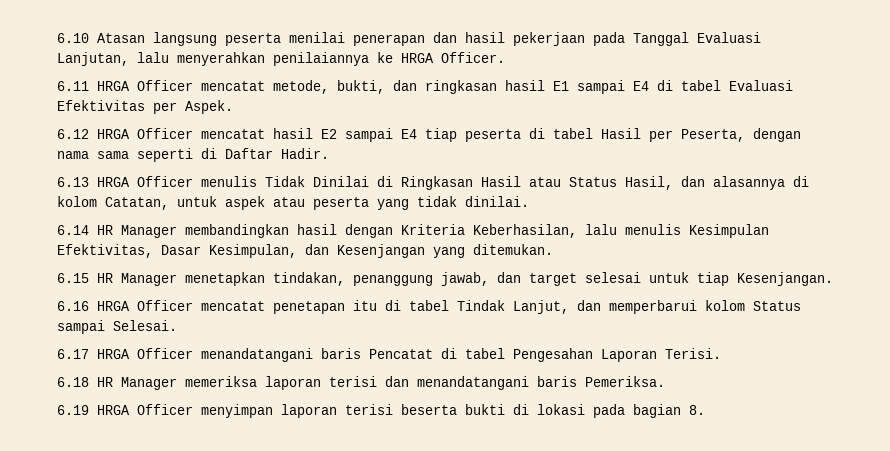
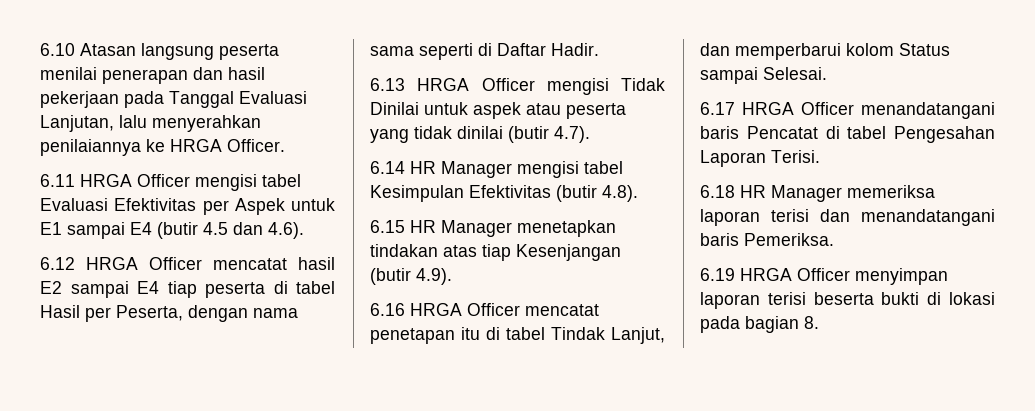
- 6.11 HRGA Officer mencatat metode, bukti, dan ringkasan hasil E1 sampai E4 di tabel Evaluasi Efektivitas per Aspek.
+ 6.11 HRGA Officer mengisi tabel Evaluasi Efektivitas per Aspek untuk E1 sampai E4 (butir 4.5 dan 4.6).
- 6.13 HRGA Officer menulis Tidak Dinilai di Ringkasan Hasil atau Status Hasil, dan alasannya di kolom Catatan, untuk aspek atau peserta yang tidak dinilai.
+ 6.13 HRGA Officer mengisi Tidak Dinilai untuk aspek atau peserta yang tidak dinilai (butir 4.7).
- 6.14 HR Manager membandingkan hasil dengan Kriteria Keberhasilan, lalu menulis Kesimpulan Efektivitas, Dasar Kesimpulan, dan Kesenjangan yang ditemukan.
- 6.15 HR Manager menetapkan tindakan, penanggung jawab, dan target selesai untuk tiap Kesenjangan.
+ 6.14 HR Manager mengisi tabel Kesimpulan Efektivitas (butir 4.8).
+ 6.15 HR Manager menetapkan tindakan atas tiap Kesenjangan (butir 4.9).

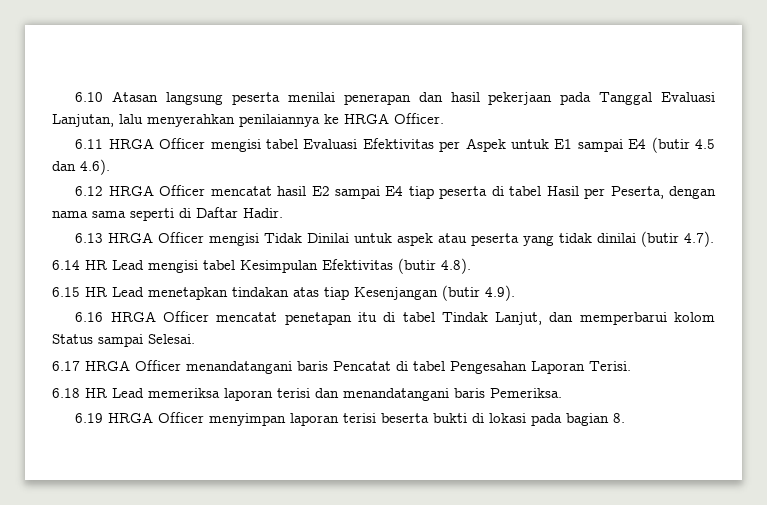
- 6.14 HR Manager mengisi tabel Kesimpulan Efektivitas (butir 4.8).
+ 6.14 HR Lead mengisi tabel Kesimpulan Efektivitas (butir 4.8).
- 6.15 HR Manager menetapkan tindakan atas tiap Kesenjangan (butir 4.9).
+ 6.15 HR Lead menetapkan tindakan atas tiap Kesenjangan (butir 4.9).
- 6.18 HR Manager memeriksa laporan terisi dan menandatangani baris Pemeriksa.
+ 6.18 HR Lead memeriksa laporan terisi dan menandatangani baris Pemeriksa.

